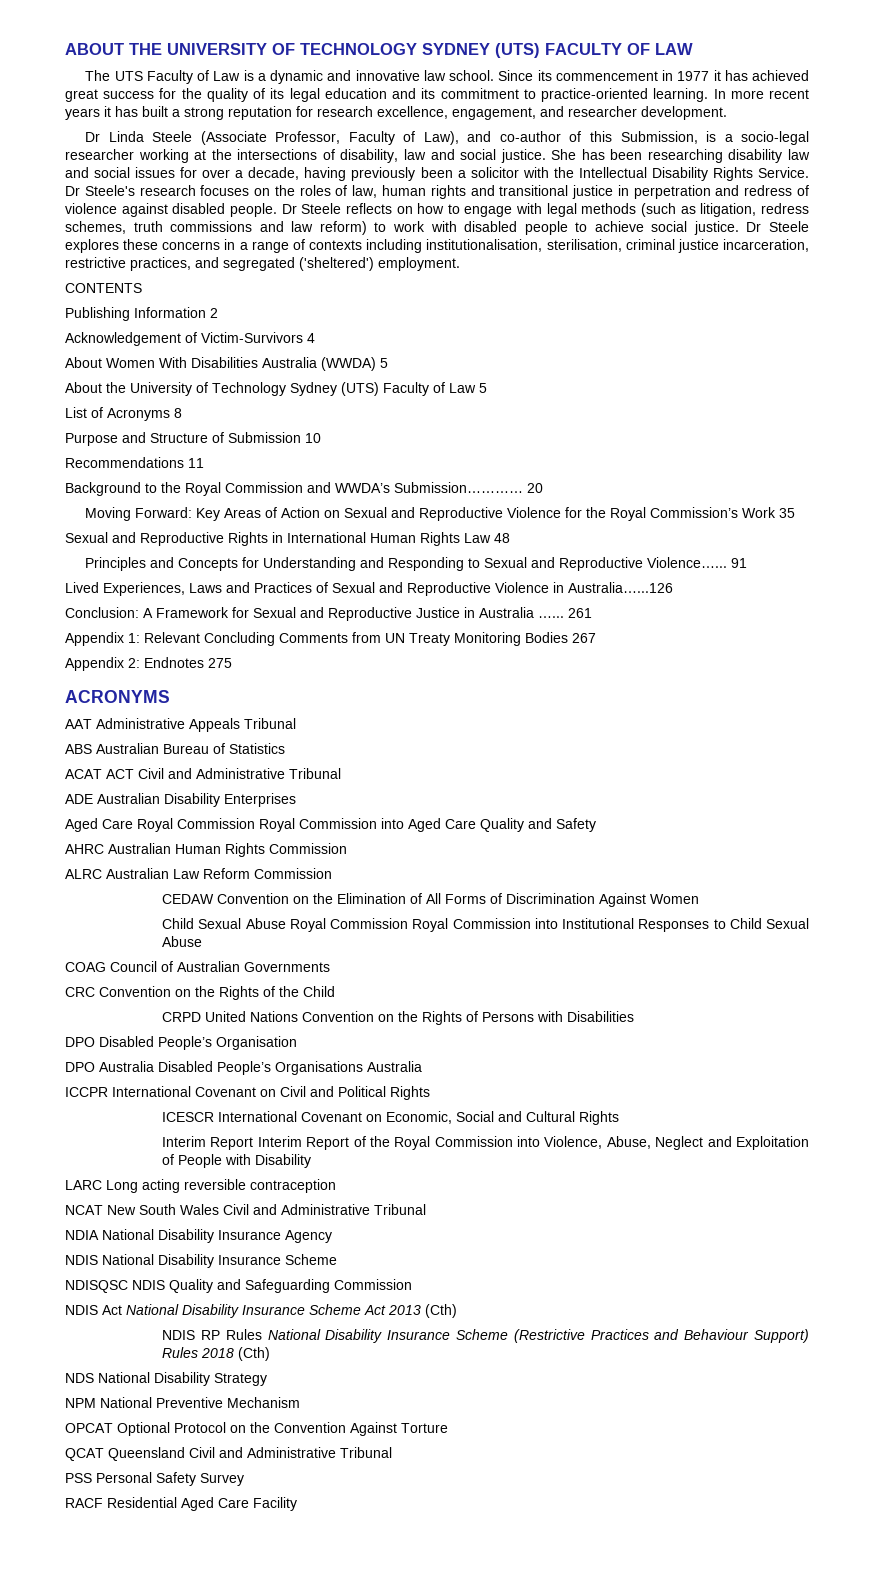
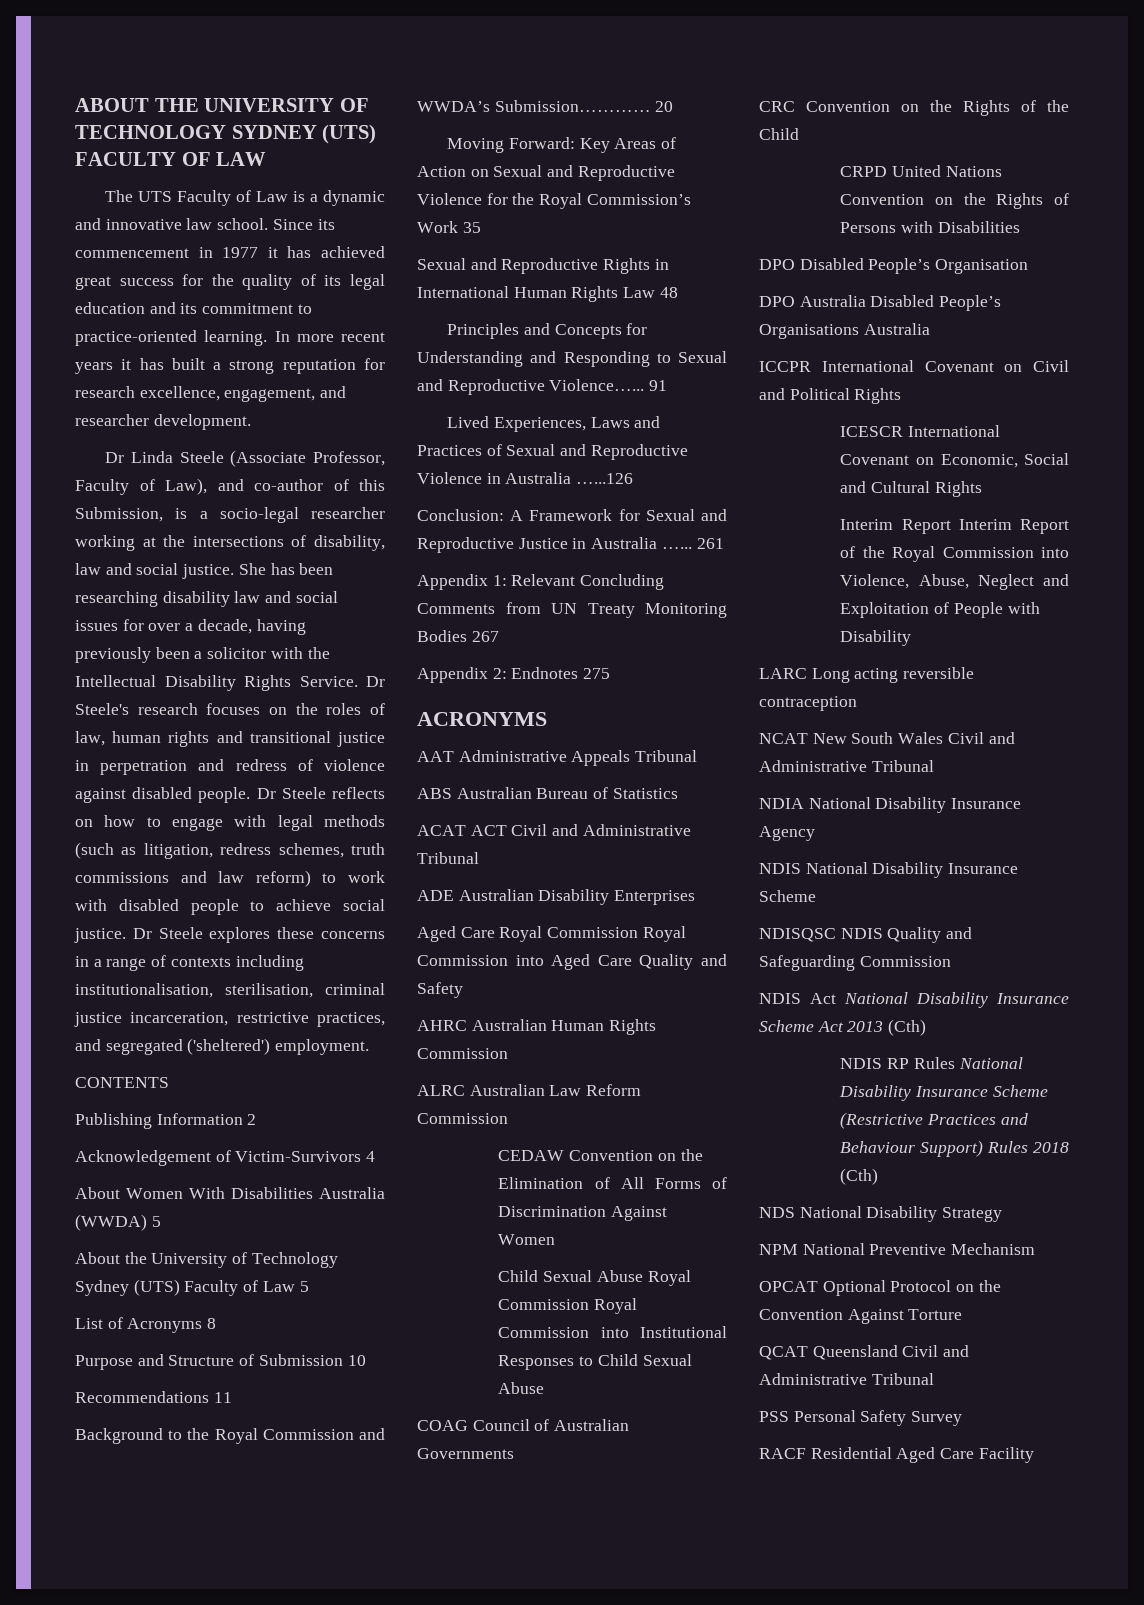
- Lived Experiences, Laws and Practices of Sexual and Reproductive Violence in Australia…...126
+ Lived Experiences, Laws and Practices of Sexual and Reproductive Violence in Australia …...126

